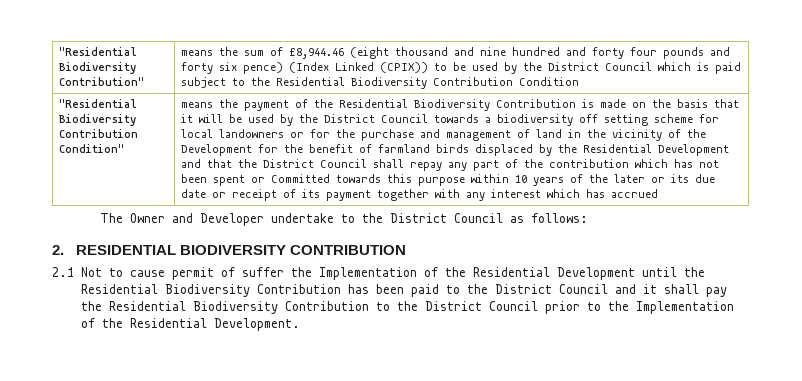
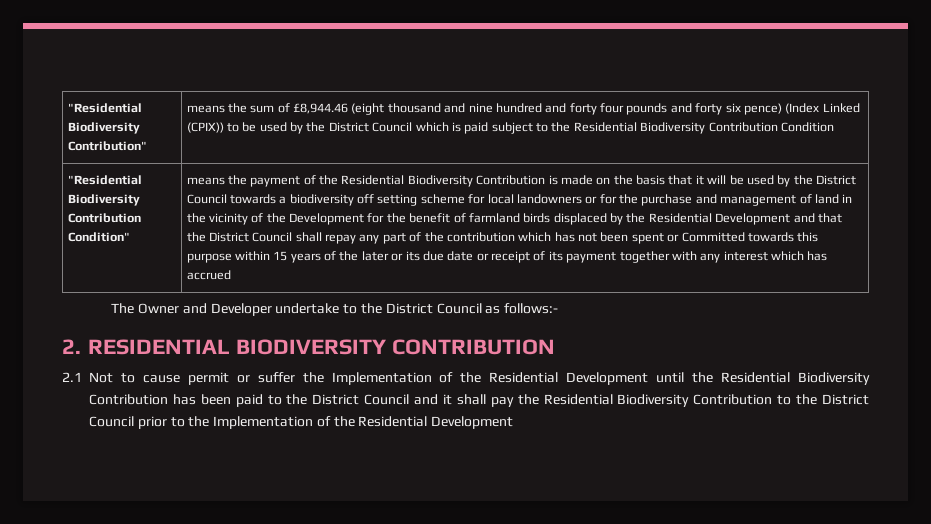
- means the payment of the Residential Biodiversity Contribution is made on the basis that it will be used by the District Council towards a biodiversity off setting scheme for local landowners or for the purchase and management of land in the vicinity of the Development for the benefit of farmland birds displaced by the Residential Development and that the District Council shall repay any part of the contribution which has not been spent or Committed towards this purpose within 10 years of the later or its due date or receipt of its payment together with any interest which has accrued
+ means the payment of the Residential Biodiversity Contribution is made on the basis that it will be used by the District Council towards a biodiversity off setting scheme for local landowners or for the purchase and management of land in the vicinity of the Development for the benefit of farmland birds displaced by the Residential Development and that the District Council shall repay any part of the contribution which has not been spent or Committed towards this purpose within 15 years of the later or its due date or receipt of its payment together with any interest which has accrued
- The Owner and Developer undertake to the District Council as follows:
+ The Owner and Developer undertake to the District Council as follows:-
- 2.1 Not to cause permit of suffer the Implementation of the Residential Development until the Residential Biodiversity Contribution has been paid to the District Council and it shall pay the Residential Biodiversity Contribution to the District Council prior to the Implementation of the Residential Development.
+ 2.1 Not to cause permit or suffer the Implementation of the Residential Development until the Residential Biodiversity Contribution has been paid to the District Council and it shall pay the Residential Biodiversity Contribution to the District Council prior to the Implementation of the Residential Development

